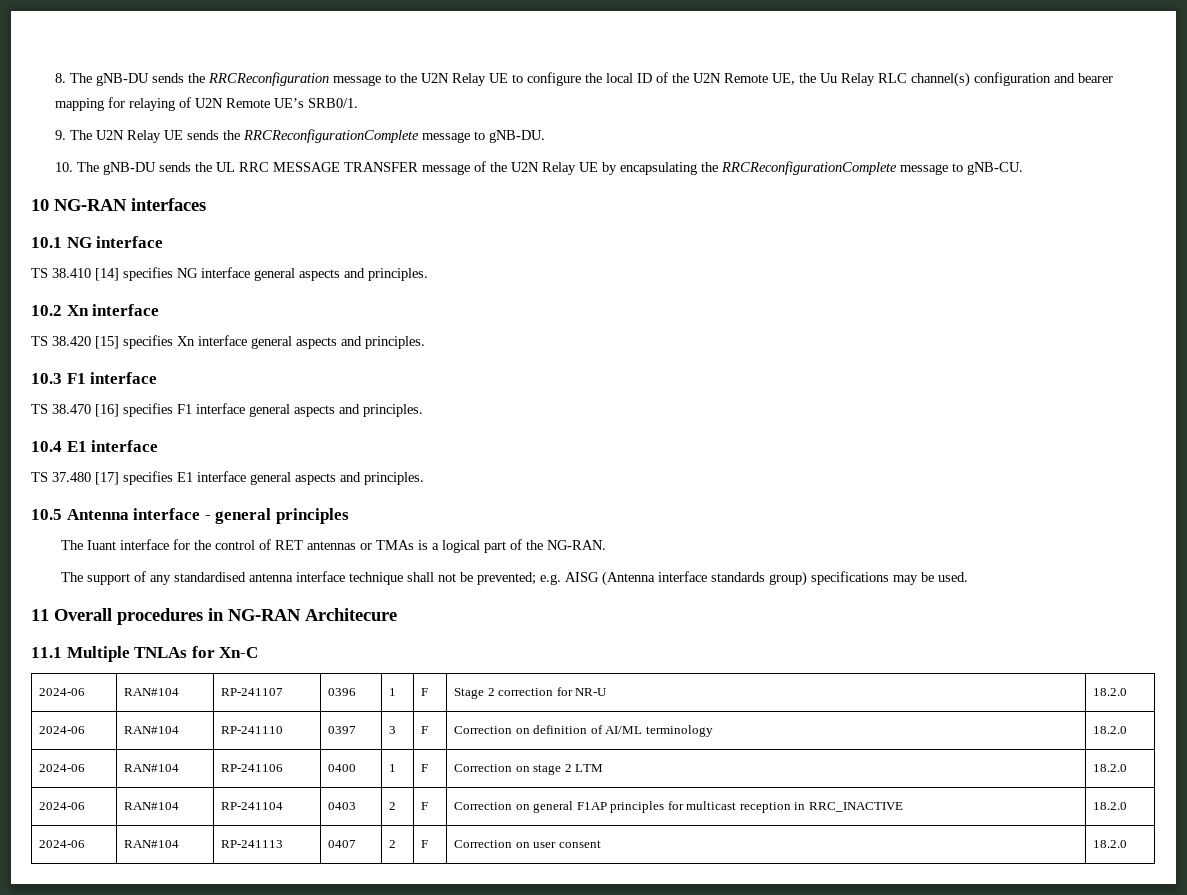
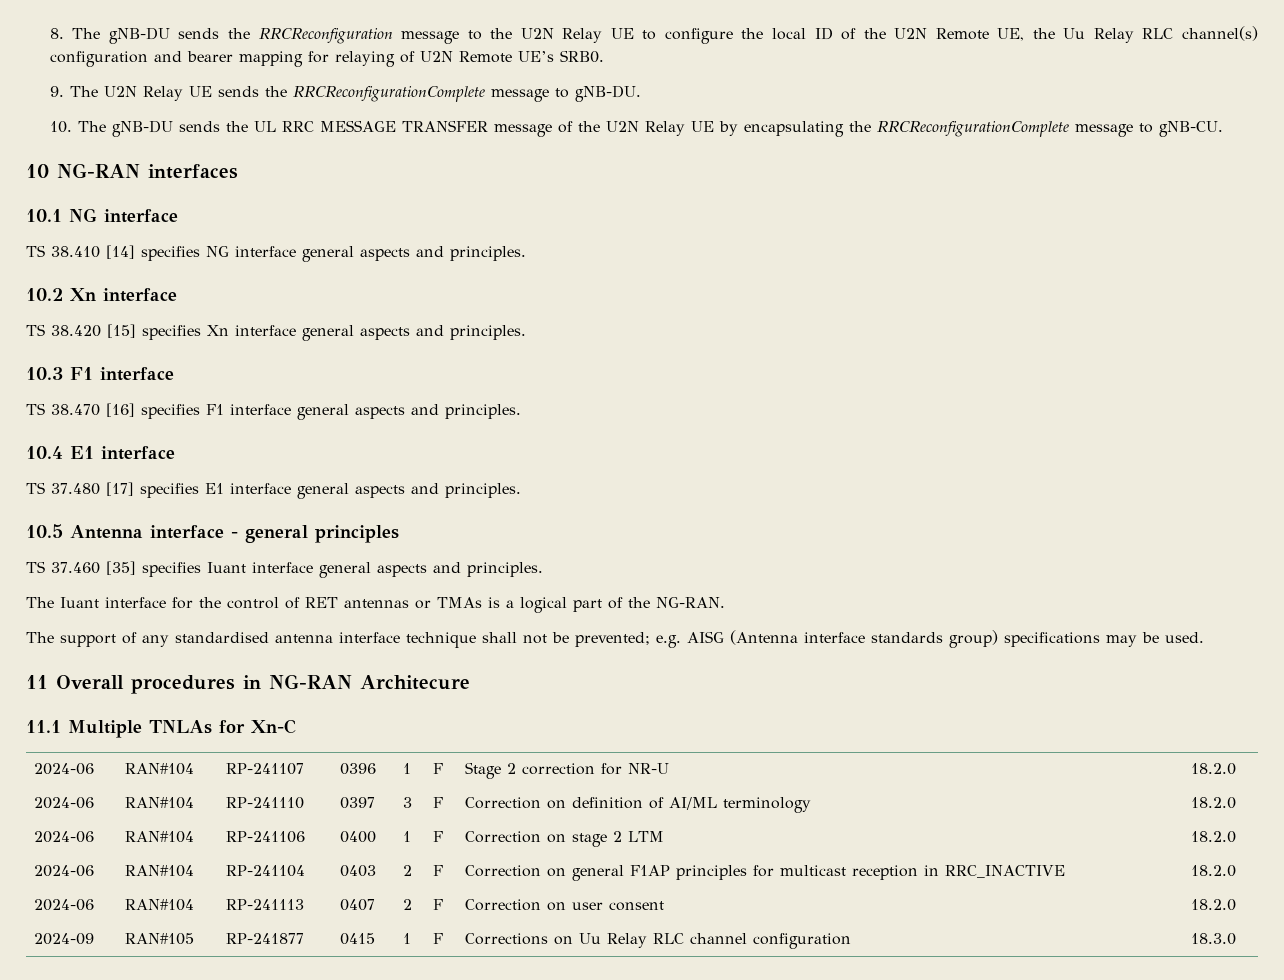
- 8. The gNB-DU sends the RRCReconfiguration message to the U2N Relay UE to configure the local ID of the U2N Remote UE, the Uu Relay RLC channel(s) configuration and bearer mapping for relaying of U2N Remote UE’s SRB0/1.
+ 8. The gNB-DU sends the RRCReconfiguration message to the U2N Relay UE to configure the local ID of the U2N Remote UE, the Uu Relay RLC channel(s) configuration and bearer mapping for relaying of U2N Remote UE’s SRB0.
+ TS 37.460 [35] specifies Iuant interface general aspects and principles.
+ 2024-09 | RAN#105 | RP-241877 | 0415 | 1 | F | Corrections on Uu Relay RLC channel configuration | 18.3.0

